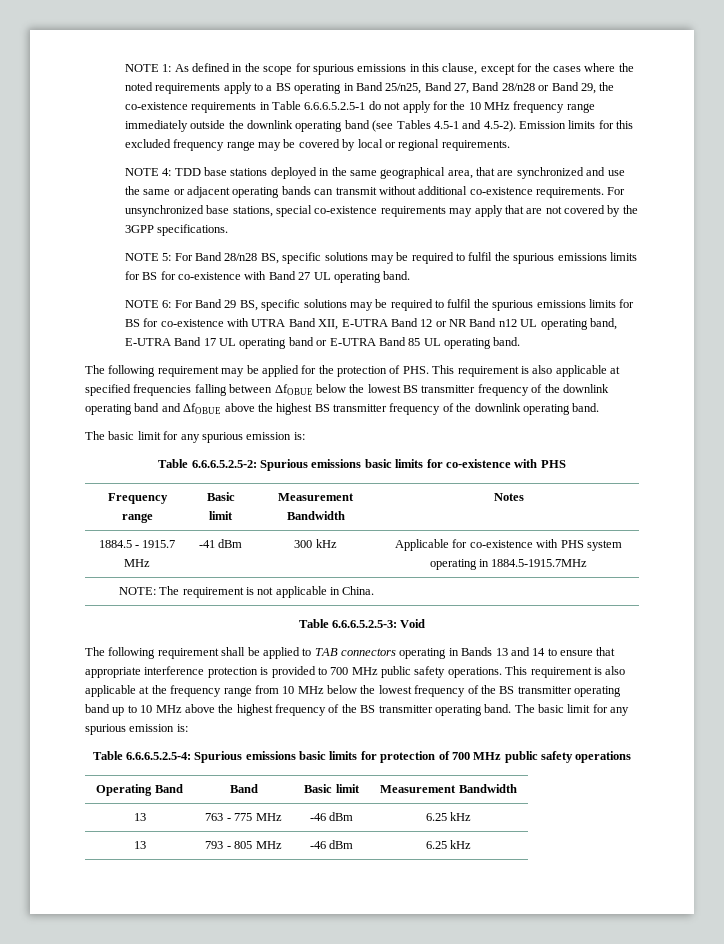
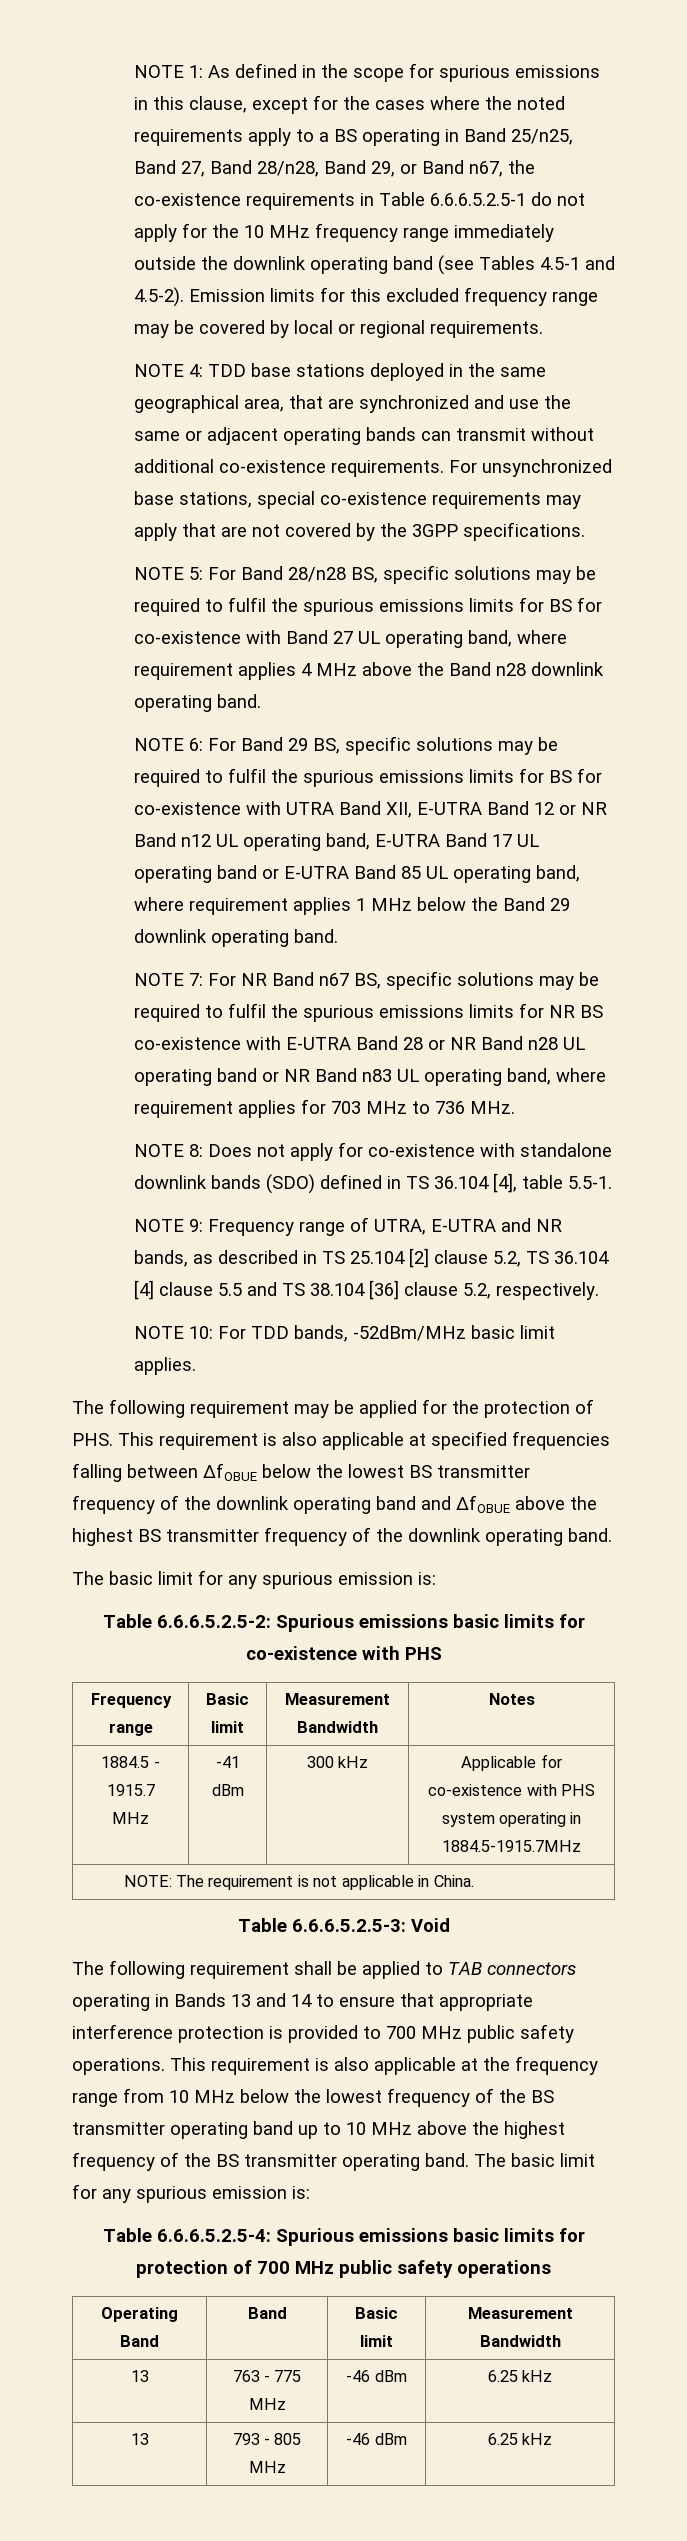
- As defined in the scope for spurious emissions in this clause, except for the cases where the noted requirements apply to a BS operating in Band 25/n25, Band 27, Band 28/n28 or Band 29, the co-existence requirements in Table 6.6.6.5.2.5-1 do not apply for the 10 MHz frequency range immediately outside the downlink operating band (see Tables 4.5-1 and 4.5-2). Emission limits for this excluded frequency range may be covered by local or regional requirements.
+ As defined in the scope for spurious emissions in this clause, except for the cases where the noted requirements apply to a BS operating in Band 25/n25, Band 27, Band 28/n28, Band 29, or Band n67, the co-existence requirements in Table 6.6.6.5.2.5-1 do not apply for the 10 MHz frequency range immediately outside the downlink operating band (see Tables 4.5-1 and 4.5-2). Emission limits for this excluded frequency range may be covered by local or regional requirements.
- NOTE 5: For Band 28/n28 BS, specific solutions may be required to fulfil the spurious emissions limits for BS for co-existence with Band 27 UL operating band.
+ NOTE 5: For Band 28/n28 BS, specific solutions may be required to fulfil the spurious emissions limits for BS for co-existence with Band 27 UL operating band, where requirement applies 4 MHz above the Band n28 downlink operating band.
- NOTE 6: For Band 29 BS, specific solutions may be required to fulfil the spurious emissions limits for BS for co-existence with UTRA Band XII, E-UTRA Band 12 or NR Band n12 UL operating band, E-UTRA Band 17 UL operating band or E-UTRA Band 85 UL operating band.
+ NOTE 6: For Band 29 BS, specific solutions may be required to fulfil the spurious emissions limits for BS for co-existence with UTRA Band XII, E-UTRA Band 12 or NR Band n12 UL operating band, E-UTRA Band 17 UL operating band or E-UTRA Band 85 UL operating band, where requirement applies 1 MHz below the Band 29 downlink operating band.
+ NOTE 7: For NR Band n67 BS, specific solutions may be required to fulfil the spurious emissions limits for NR BS co-existence with E-UTRA Band 28 or NR Band n28 UL operating band or NR Band n83 UL operating band, where requirement applies for 703 MHz to 736 MHz.
+ NOTE 8: Does not apply for co-existence with standalone downlink bands (SDO) defined in TS 36.104 [4], table 5.5-1.
+ NOTE 9: Frequency range of UTRA, E-UTRA and NR bands, as described in TS 25.104 [2] clause 5.2, TS 36.104 [4] clause 5.5 and TS 38.104 [36] clause 5.2, respectively.
+ NOTE 10: For TDD bands, -52dBm/MHz basic limit applies.

